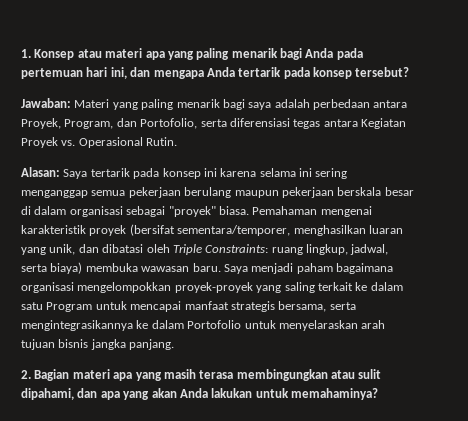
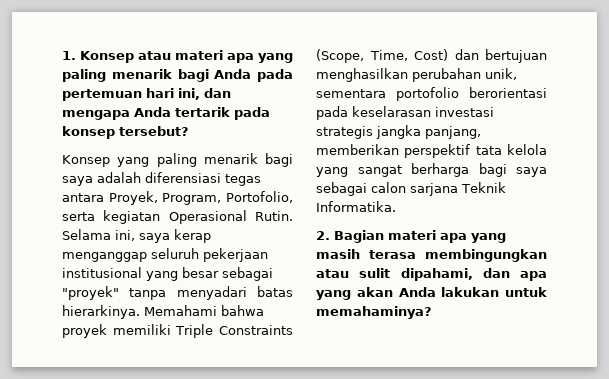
- Jawaban: Materi yang paling menarik bagi saya adalah perbedaan antara Proyek, Program, dan Portofolio, serta diferensiasi tegas antara Kegiatan Proyek vs. Operasional Rutin.
- Alasan: Saya tertarik pada konsep ini karena selama ini sering menganggap semua pekerjaan berulang maupun pekerjaan berskala besar di dalam organisasi sebagai "proyek" biasa. Pemahaman mengenai karakteristik proyek (bersifat sementara/temporer, menghasilkan luaran yang unik, dan dibatasi oleh Triple Constraints: ruang lingkup, jadwal, serta biaya) membuka wawasan baru. Saya menjadi paham bagaimana organisasi mengelompokkan proyek-proyek yang saling terkait ke dalam satu Program untuk mencapai manfaat strategis bersama, serta mengintegrasikannya ke dalam Portofolio untuk menyelaraskan arah tujuan bisnis jangka panjang.
+ Konsep yang paling menarik bagi saya adalah diferensiasi tegas antara Proyek, Program, Portofolio, serta kegiatan Operasional Rutin. Selama ini, saya kerap menganggap seluruh pekerjaan institusional yang besar sebagai "proyek" tanpa menyadari batas hierarkinya. Memahami bahwa proyek memiliki Triple Constraints (Scope, Time, Cost) dan bertujuan menghasilkan perubahan unik, sementara portofolio berorientasi pada keselarasan investasi strategis jangka panjang, memberikan perspektif tata kelola yang sangat berharga bagi saya sebagai calon sarjana Teknik Informatika.

